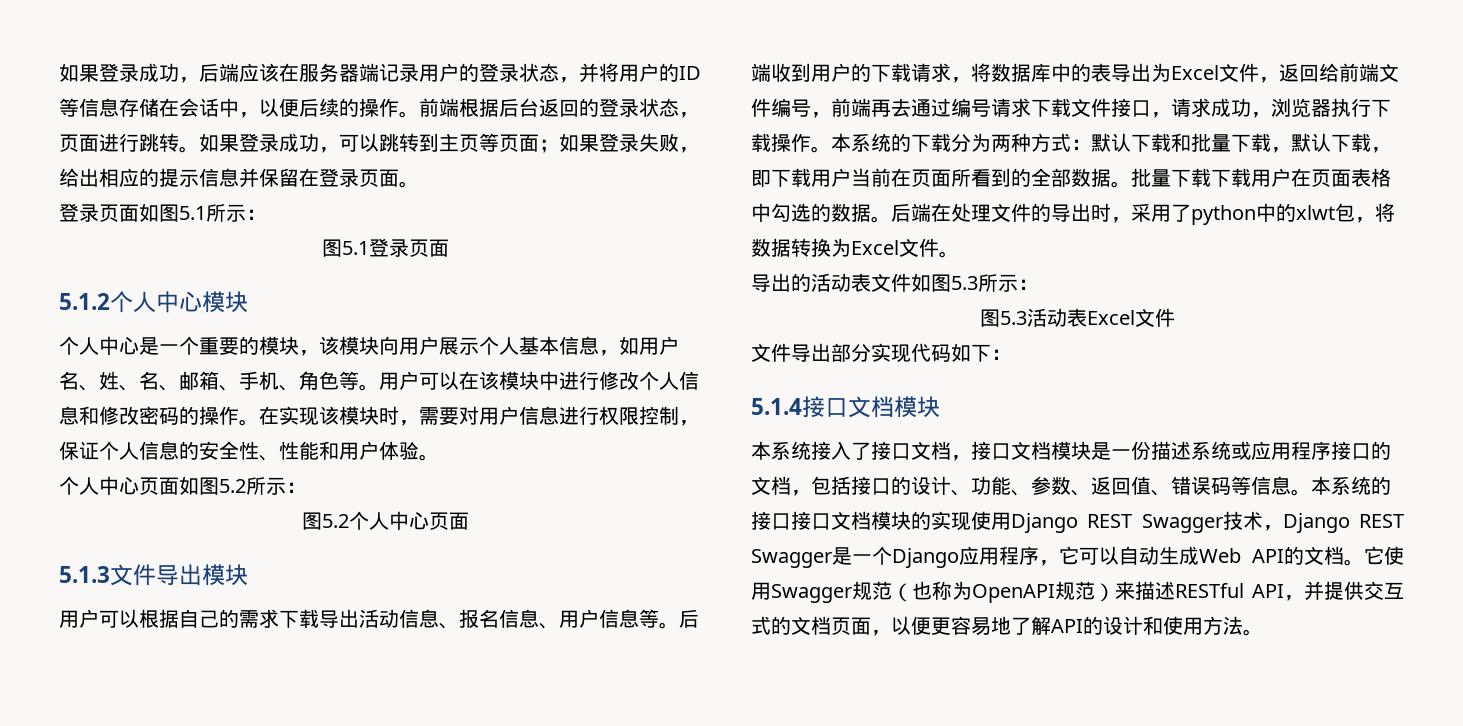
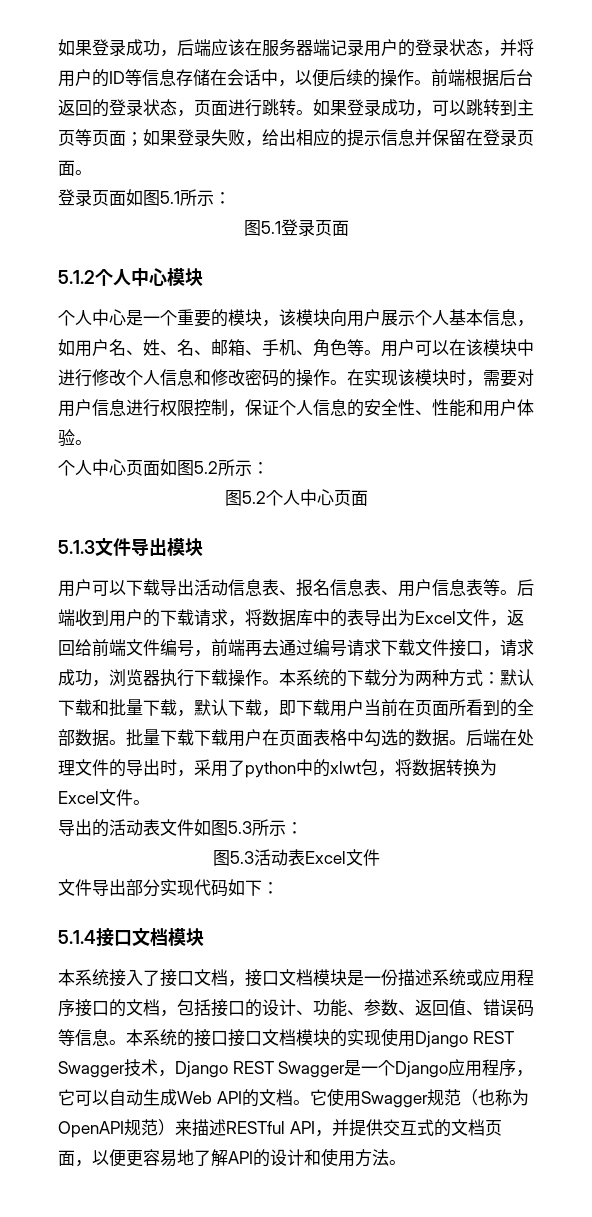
- 用户可以根据自己的需求下载导出活动信息、报名信息、用户信息等。
+ 用户可以下载导出活动信息表、报名信息表、用户信息表等。

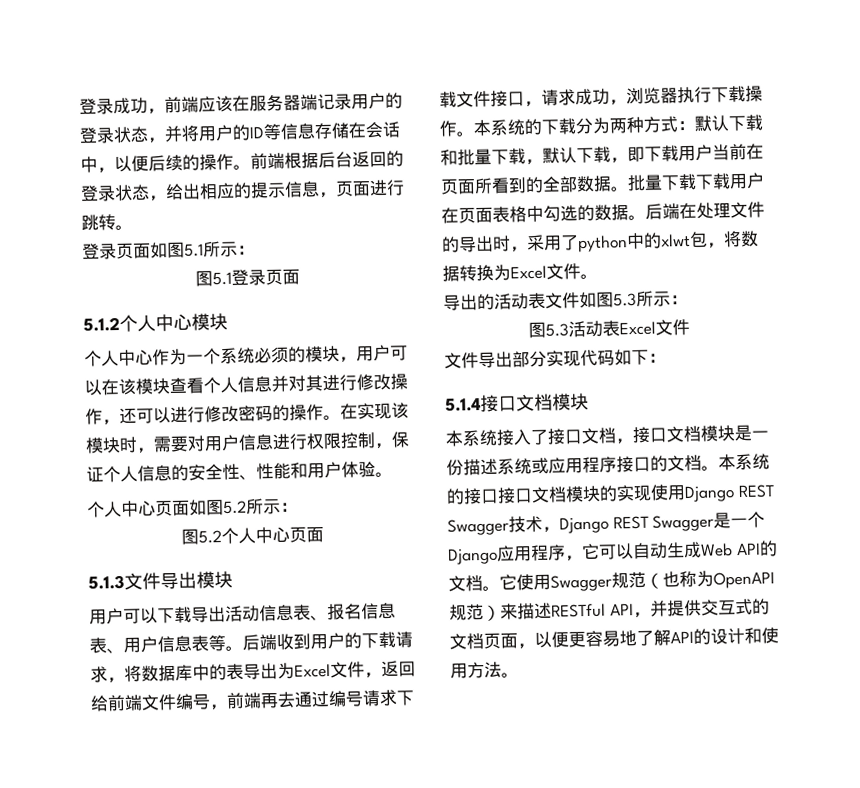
- 如果登录成功，后端应该在服务器端记录用户的登录状态，并将用户的ID等信息存储在会话中，以便后续的操作。
+ 登录成功，前端应该在服务器端记录用户的登录状态，并将用户的ID等信息存储在会话中，以便后续的操作。
- 前端根据后台返回的登录状态，页面进行跳转。如果登录成功，可以跳转到主页等页面；如果登录失败，给出相应的提示信息并保留在登录页面。
+ 前端根据后台返回的登录状态，给出相应的提示信息，页面进行跳转。
- 个人中心是一个重要的模块，该模块向用户展示个人基本信息，如用户名、姓、名、邮箱、手机、角色等。用户可以在该模块中进行修改个人信息和修改密码的操作。
+ 个人中心作为一个系统必须的模块，用户可以在该模块查看个人信息并对其进行修改操作，还可以进行修改密码的操作。
- 本系统接入了接口文档，接口文档模块是一份描述系统或应用程序接口的文档，包括接口的设计、功能、参数、返回值、错误码等信息。
+ 本系统接入了接口文档，接口文档模块是一份描述系统或应用程序接口的文档。

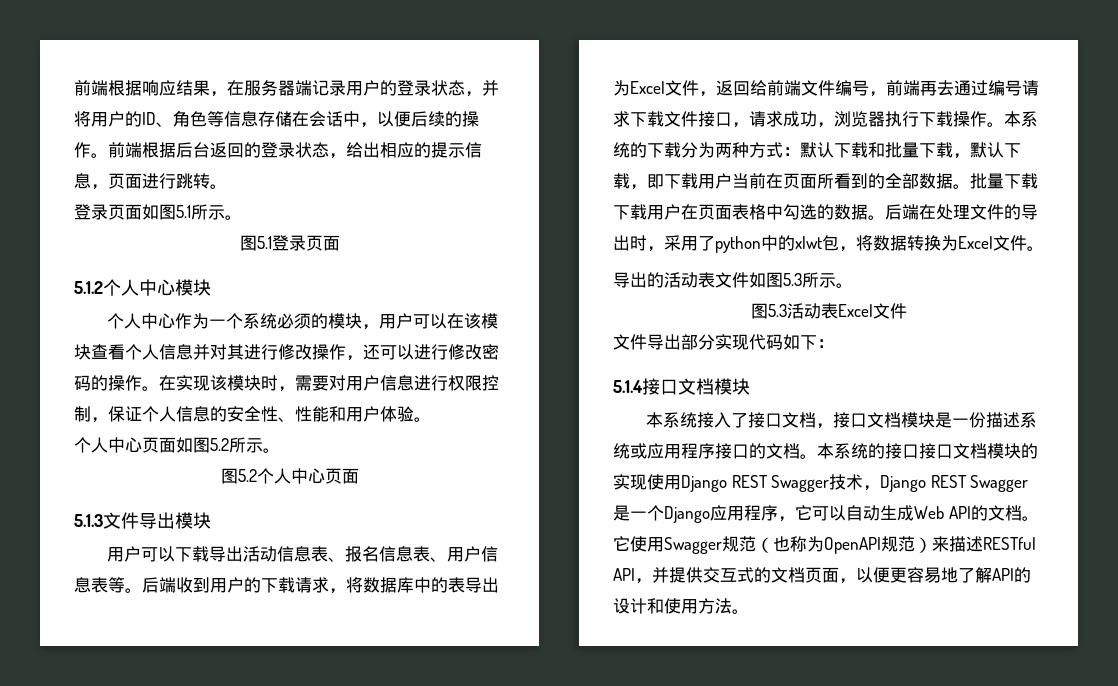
- 登录成功，前端应该在服务器端记录用户的登录状态，并将用户的ID等信息存储在会话中，以便后续的操作。
+ 前端根据响应结果，在服务器端记录用户的登录状态，并将用户的ID、角色等信息存储在会话中，以便后续的操作。
- 登录页面如图5.1所示：
+ 登录页面如图5.1所示。
- 个人中心页面如图5.2所示：
+ 个人中心页面如图5.2所示。
- 导出的活动表文件如图5.3所示：
+ 导出的活动表文件如图5.3所示。

